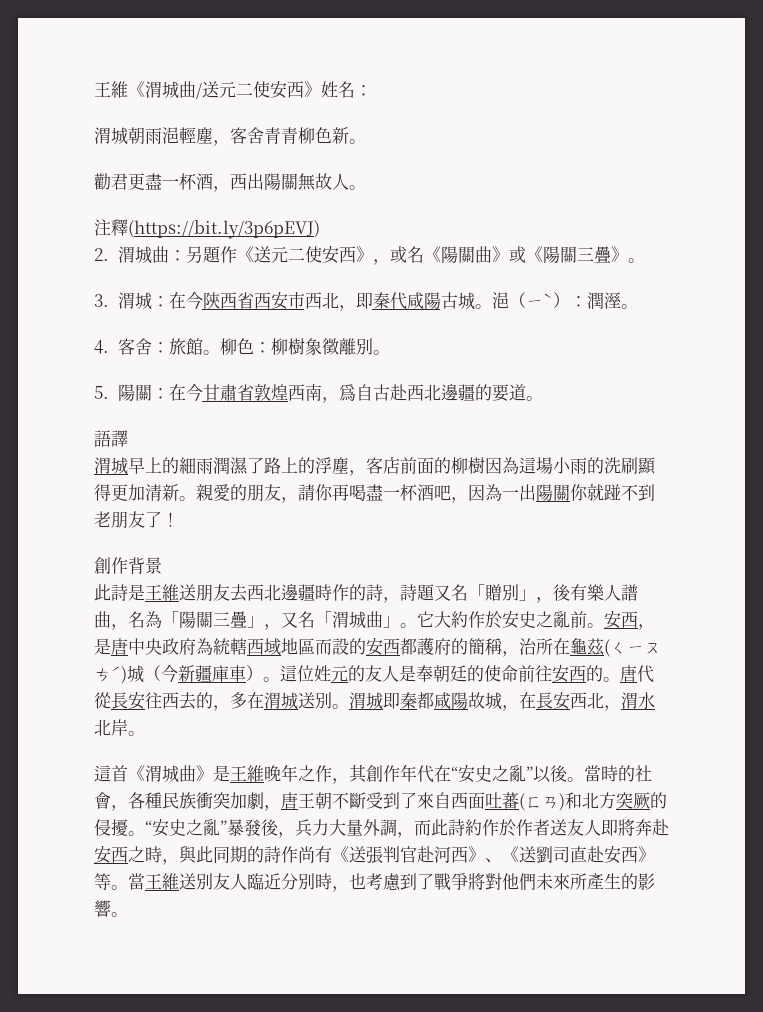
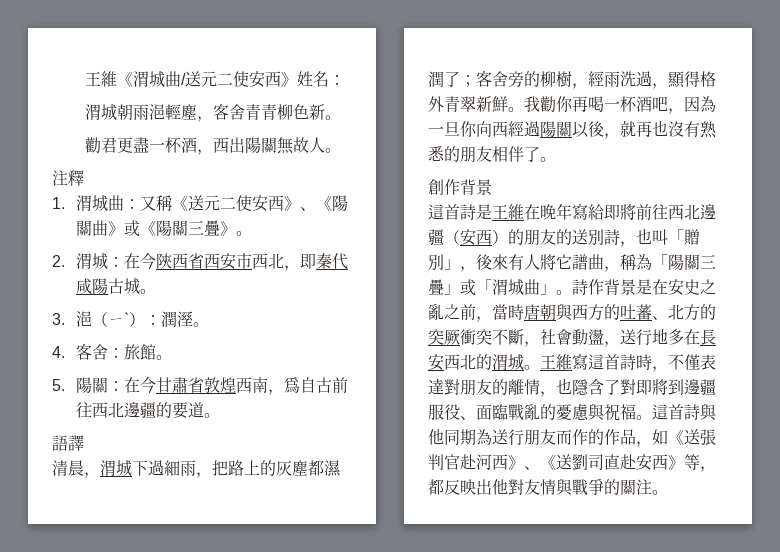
- 注釋(https://bit.ly/3p6pEVJ)
- 2.渭城曲：另題作《送元二使安西》，或名《陽關曲》或《陽關三疊》。
+ 注釋
+ 1.渭城曲：又稱《送元二使安西》、《陽關曲》或《陽關三疊》。
- 3.渭城：在今陝西省西安市西北，即秦代咸陽古城。浥（ㄧˋ）：潤溼。
+ 2.渭城：在今陝西省西安市西北，即秦代咸陽古城。
+ 3.浥（ㄧˋ）：潤溼。
- 柳色：柳樹象徵離別。
- 5.陽關：在今甘肅省敦煌西南，爲自古赴西北邊疆的要道。
+ 5.陽關：在今甘肅省敦煌西南，爲自古前往西北邊疆的要道。
- 渭城早上的細雨潤濕了路上的浮塵，客店前面的柳樹因為這場小雨的洗刷顯得更加清新。親愛的朋友，請你再喝盡一杯酒吧，因為一出陽關你就踫不到老朋友了！
+ 清晨，渭城下過細雨，把路上的灰塵都濕潤了；客舍旁的柳樹，經雨洗過，顯得格外青翠新鮮。我勸你再喝一杯酒吧，因為一旦你向西經過陽關以後，就再也沒有熟悉的朋友相伴了。
- 此詩是王維送朋友去西北邊疆時作的詩，詩題又名「贈別」，後有樂人譜曲，名為「陽關三疊」，又名「渭城曲」。
+ 這首詩是王維在晚年寫給即將前往西北邊疆（安西）的朋友的送別詩，也叫「贈別」，後來有人將它譜曲，稱為「陽關三疊」或「渭城曲」。
- 它大約作於安史之亂前。安西，是唐中央政府為統轄西域地區而設的安西都護府的簡稱，治所在龜茲(ㄑㄧㄡ ㄘˊ)城（今新疆庫車）。這位姓元的友人是奉朝廷的使命前往安西的。唐代從長安往西去的，多在渭城送別。渭城即秦都咸陽故城，在長安西北，渭水北岸。
- 這首《渭城曲》是王維晚年之作，其創作年代在“安史之亂”以後。當時的社會，各種民族衝突加劇，唐王朝不斷受到了來自西面吐蕃(ㄈㄢ)和北方突厥的侵擾。“安史之亂”暴發後，兵力大量外調，而此詩約作於作者送友人即將奔赴安西之時，與此同期的詩作尚有《送張判官赴河西》、《送劉司直赴安西》等。當王維送別友人臨近分別時，也考慮到了戰爭將對他們未來所產生的影響。
+ 詩作背景是在安史之亂之前，當時唐朝與西方的吐蕃、北方的突厥衝突不斷，社會動盪，送行地多在長安西北的渭城。王維寫這首詩時，不僅表達對朋友的離情，也隱含了對即將到邊疆服役、面臨戰亂的憂慮與祝福。這首詩與他同期為送行朋友而作的作品，如《送張判官赴河西》、《送劉司直赴安西》等，都反映出他對友情與戰爭的關注。

